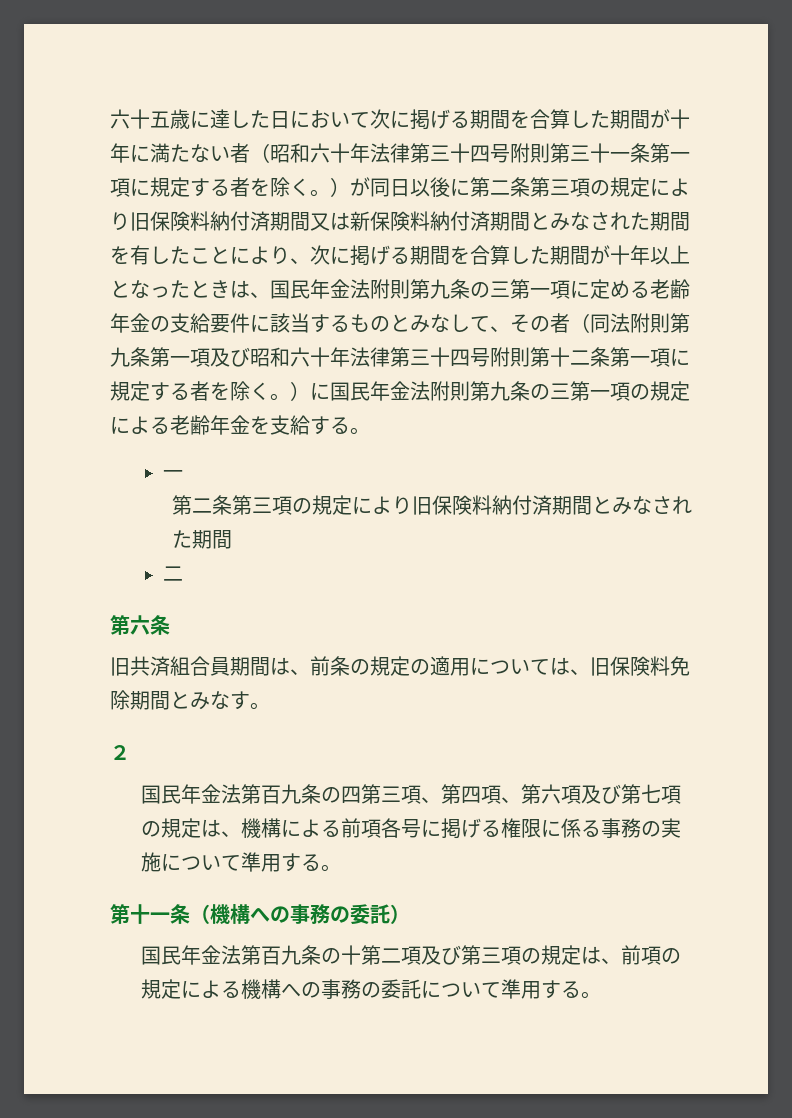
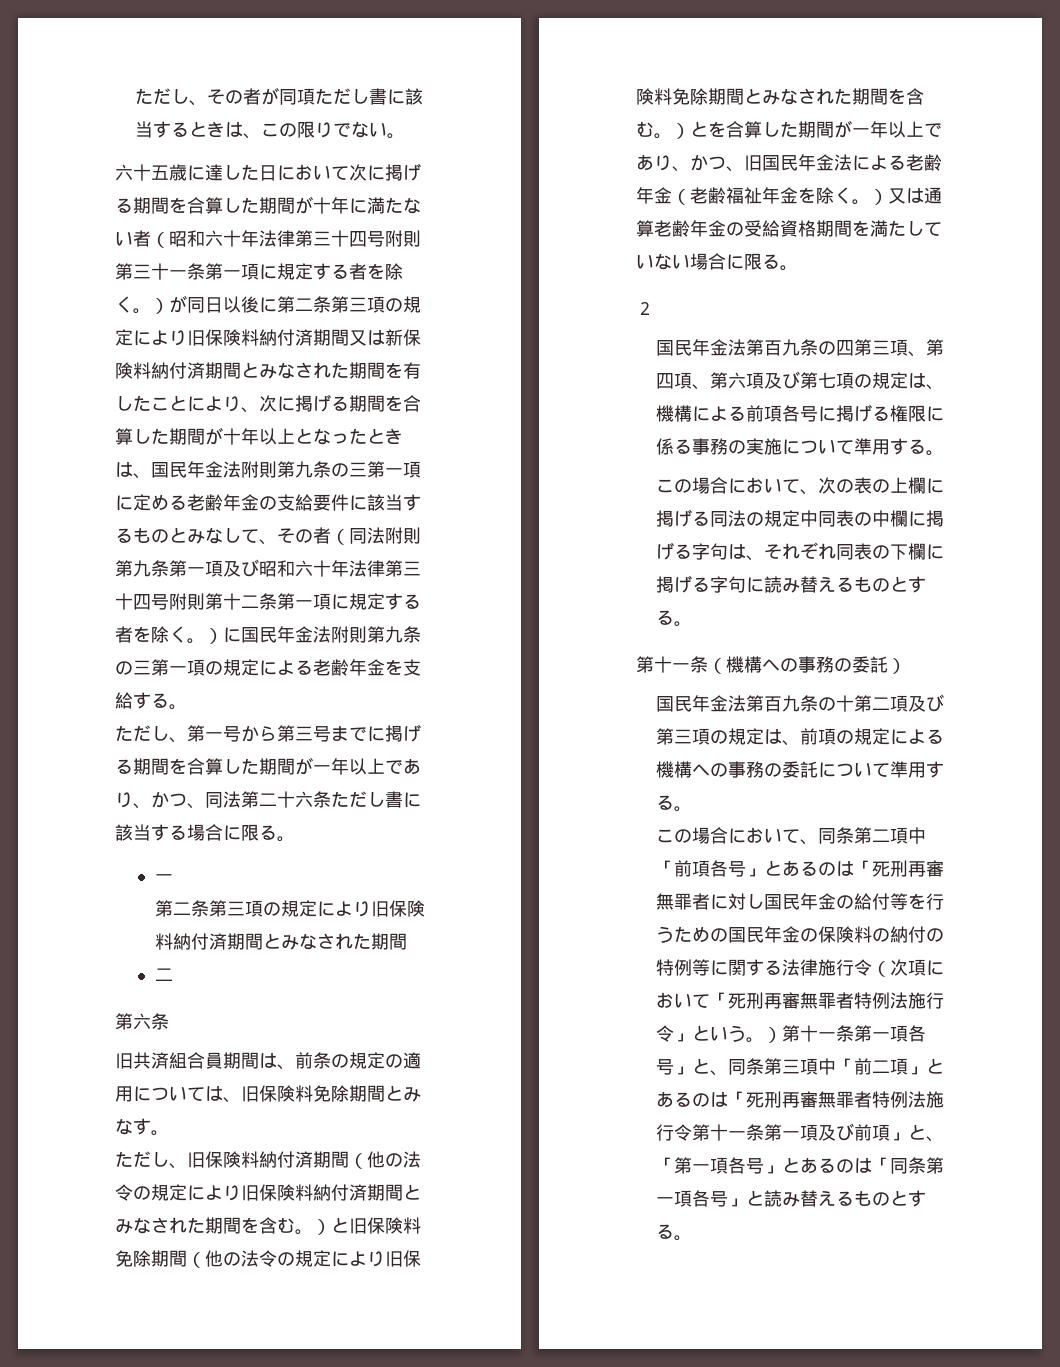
+ ただし、その者が同項ただし書に該当するときは、この限りでない。
+ ただし、第一号から第三号までに掲げる期間を合算した期間が一年以上であり、かつ、同法第二十六条ただし書に該当する場合に限る。
+ ただし、旧保険料納付済期間（他の法令の規定により旧保険料納付済期間とみなされた期間を含む。）と旧保険料免除期間（他の法令の規定により旧保険料免除期間とみなされた期間を含む。）とを合算した期間が一年以上であり、かつ、旧国民年金法による老齢年金（老齢福祉年金を除く。）又は通算老齢年金の受給資格期間を満たしていない場合に限る。
+ この場合において、次の表の上欄に掲げる同法の規定中同表の中欄に掲げる字句は、それぞれ同表の下欄に掲げる字句に読み替えるものとする。
+ この場合において、同条第二項中「前項各号」とあるのは「死刑再審無罪者に対し国民年金の給付等を行うための国民年金の保険料の納付の特例等に関する法律施行令（次項において「死刑再審無罪者特例法施行令」という。）第十一条第一項各号」と、同条第三項中「前二項」とあるのは「死刑再審無罪者特例法施行令第十一条第一項及び前項」と、「第一項各号」とあるのは「同条第一項各号」と読み替えるものとする。

